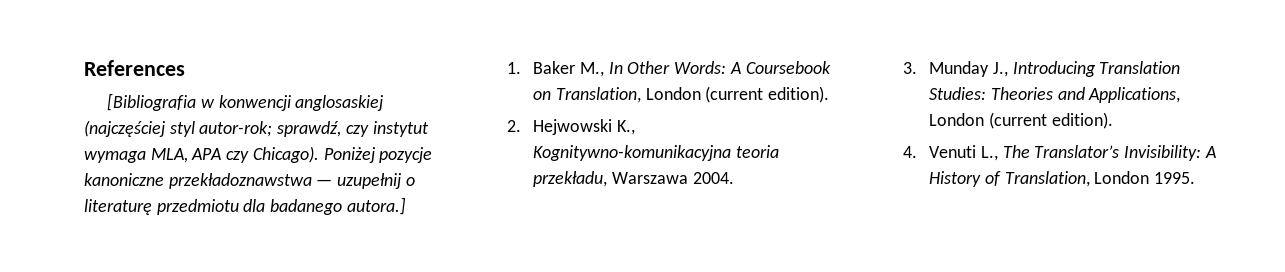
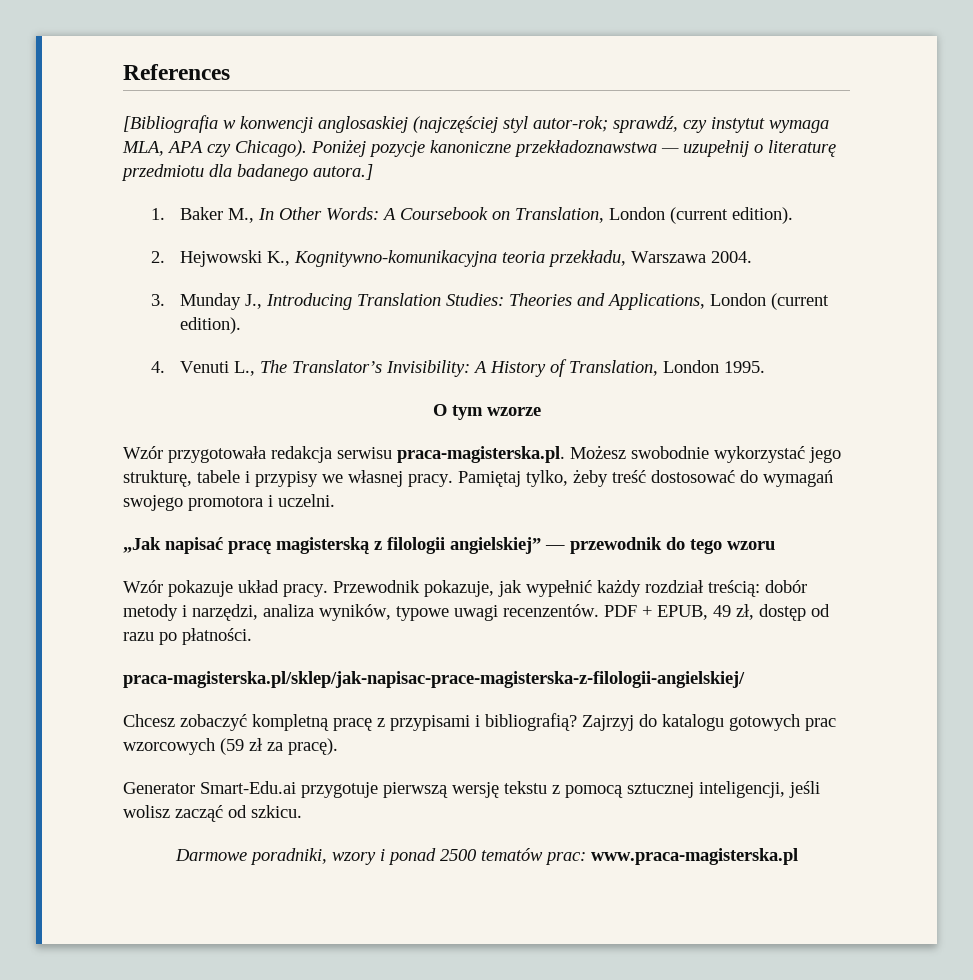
+ O tym wzorze
+ Wzór przygotowała redakcja serwisu praca-magisterska.pl. Możesz swobodnie wykorzystać jego strukturę, tabele i przypisy we własnej pracy. Pamiętaj tylko, żeby treść dostosować do wymagań swojego promotora i uczelni.
+ „Jak napisać pracę magisterską z filologii angielskiej” — przewodnik do tego wzoru
+ Wzór pokazuje układ pracy. Przewodnik pokazuje, jak wypełnić każdy rozdział treścią: dobór metody i narzędzi, analiza wyników, typowe uwagi recenzentów. PDF + EPUB, 49 zł, dostęp od razu po płatności.
+ praca-magisterska.pl/sklep/jak-napisac-prace-magisterska-z-filologii-angielskiej/
+ Chcesz zobaczyć kompletną pracę z przypisami i bibliografią? Zajrzyj do katalogu gotowych prac wzorcowych (59 zł za pracę).
+ Generator Smart-Edu.ai przygotuje pierwszą wersję tekstu z pomocą sztucznej inteligencji, jeśli wolisz zacząć od szkicu.
+ Darmowe poradniki, wzory i ponad 2500 tematów prac: www.praca-magisterska.pl

